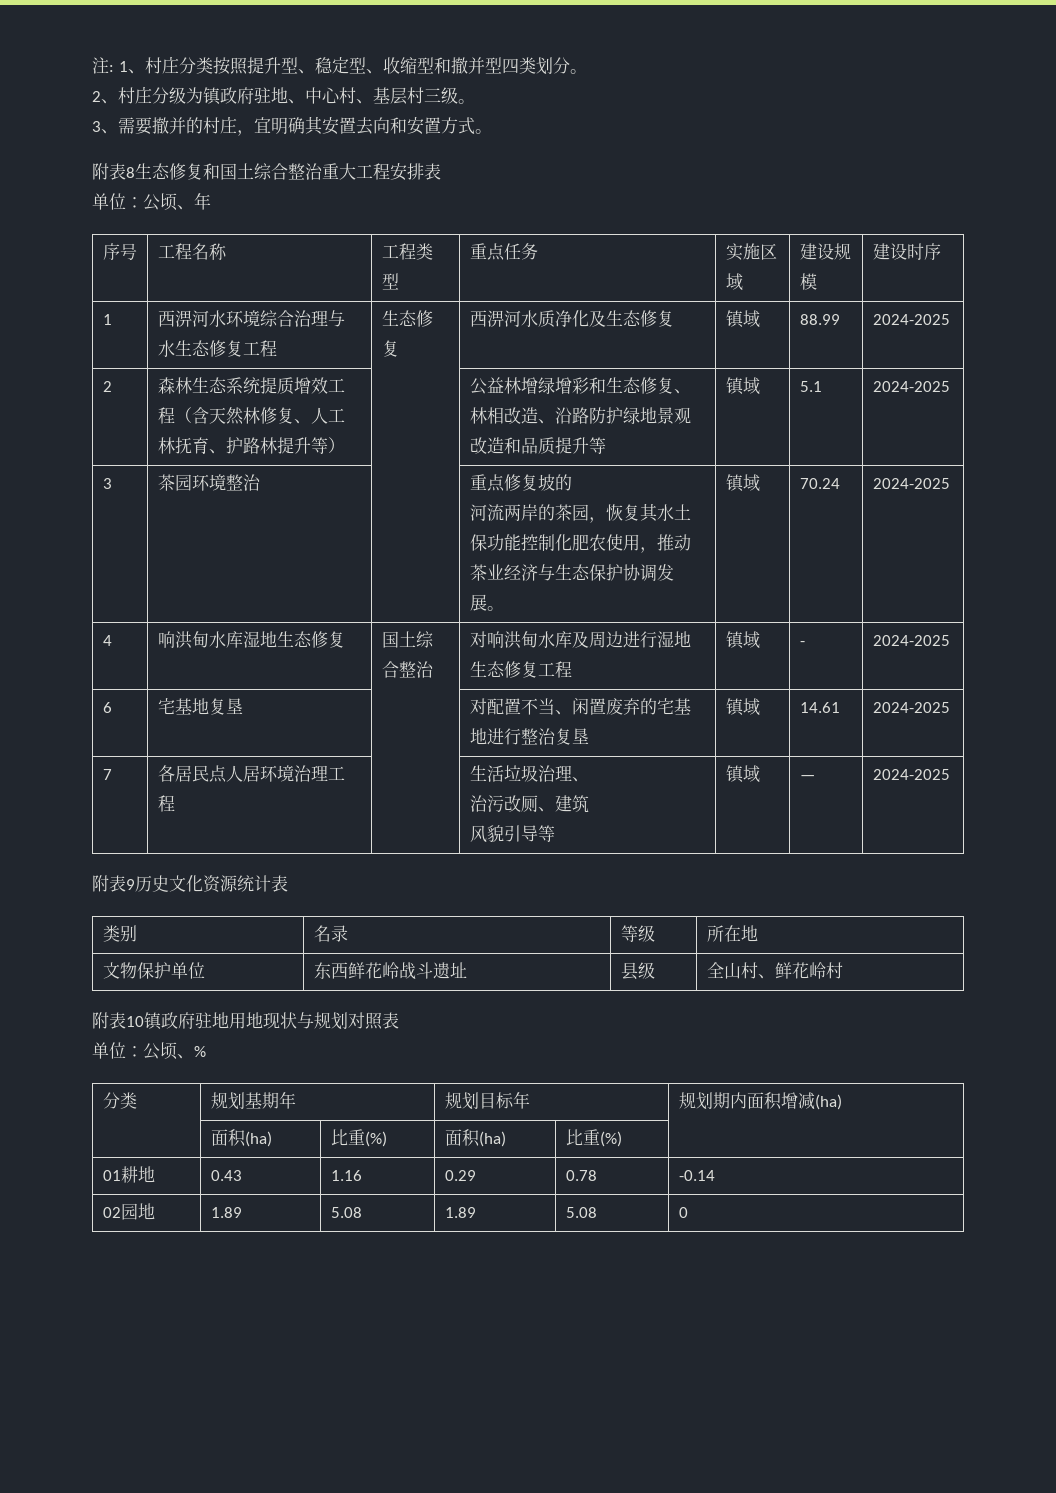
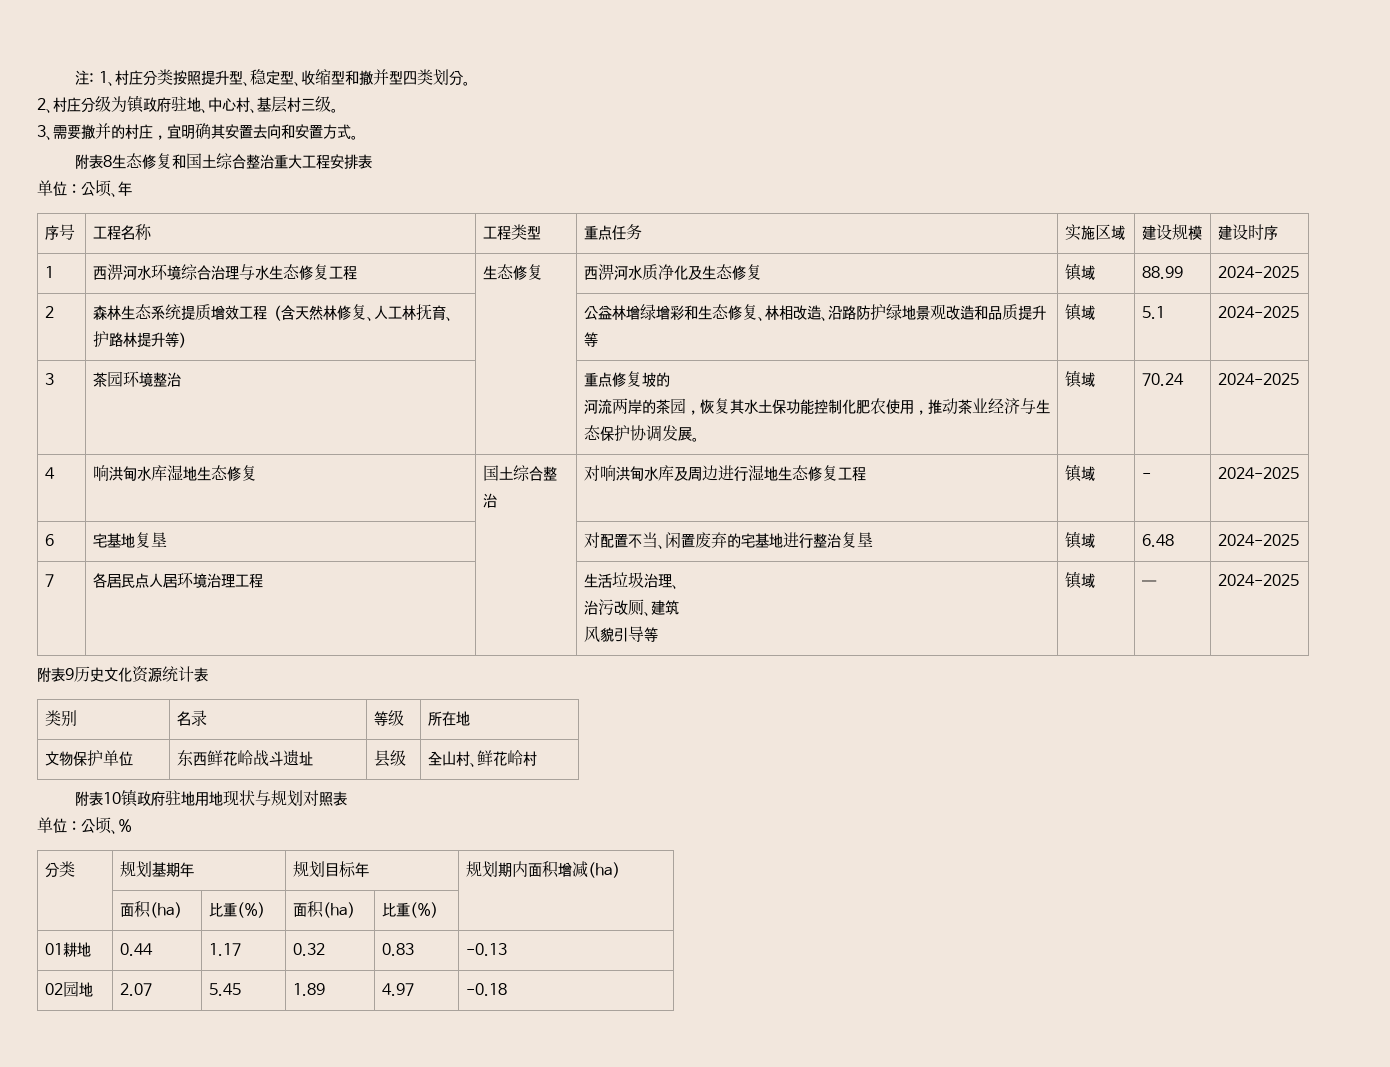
- 6 | 宅基地复垦 | | 对配置不当、闲置废弃的宅基地进行整治复垦 | 镇域 | 14.61 | 2024-2025
+ 6 | 宅基地复垦 | | 对配置不当、闲置废弃的宅基地进行整治复垦 | 镇域 | 6.48 | 2024-2025
- 01耕地 | 0.43 | 1.16 | 0.29 | 0.78 | -0.14
+ 01耕地 | 0.44 | 1.17 | 0.32 | 0.83 | -0.13
- 02园地 | 1.89 | 5.08 | 1.89 | 5.08 | 0
+ 02园地 | 2.07 | 5.45 | 1.89 | 4.97 | -0.18

